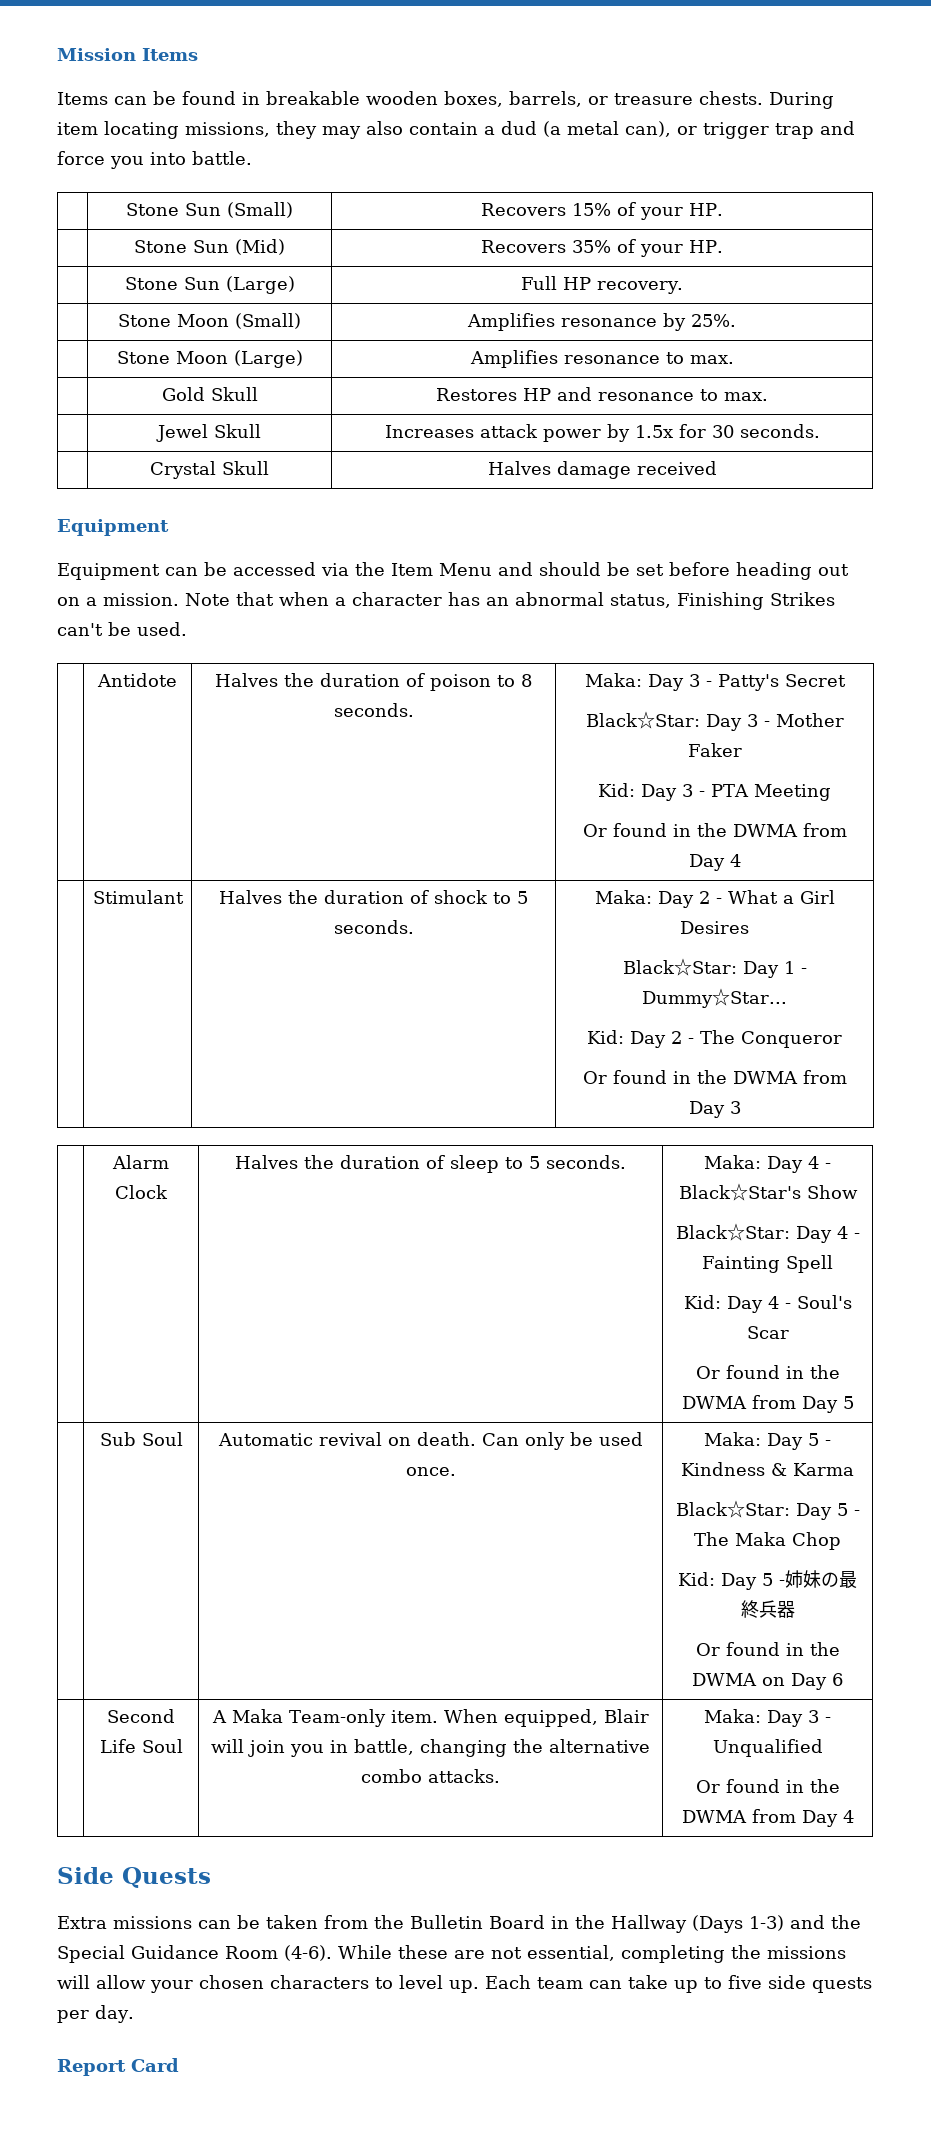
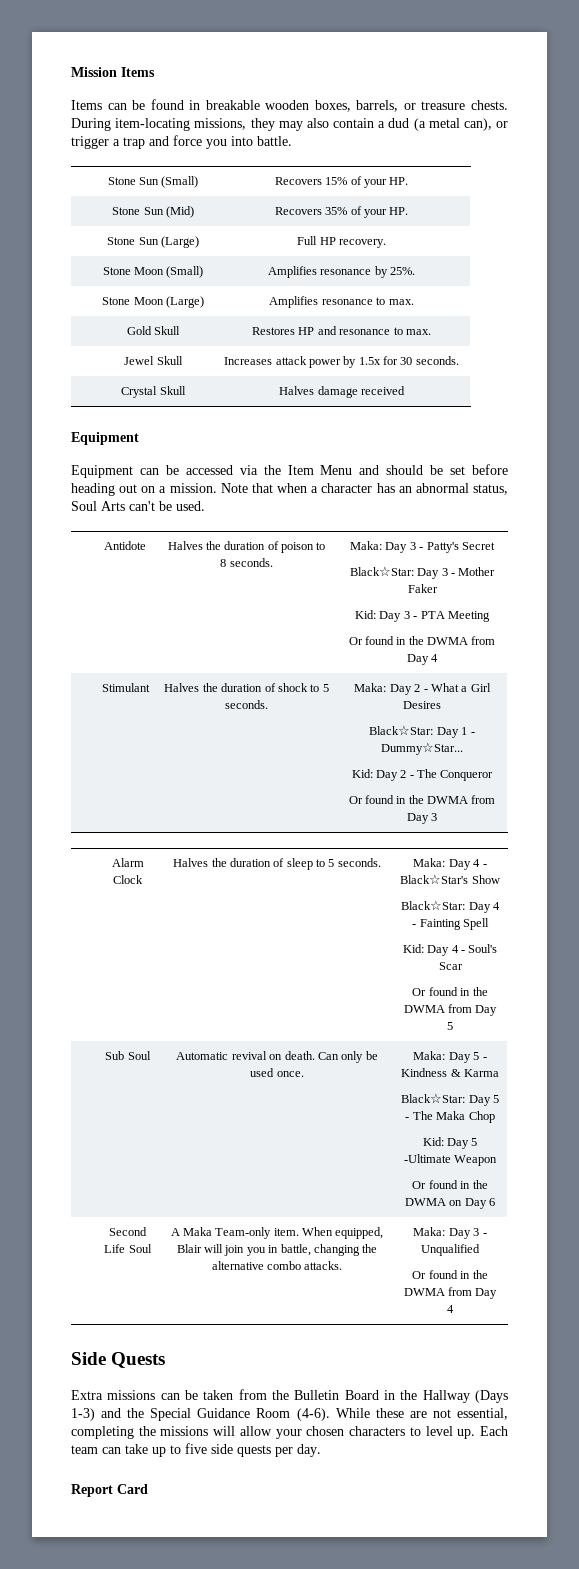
- During item locating missions, they may also contain a dud (a metal can), or trigger trap and force you into battle.
+ During item-locating missions, they may also contain a dud (a metal can), or trigger a trap and force you into battle.
- Note that when a character has an abnormal status, Finishing Strikes can't be used.
+ Note that when a character has an abnormal status, Soul Arts can't be used.
- Kid: Day 5 -姉妹の最終兵器
+ Kid: Day 5 -Ultimate Weapon

